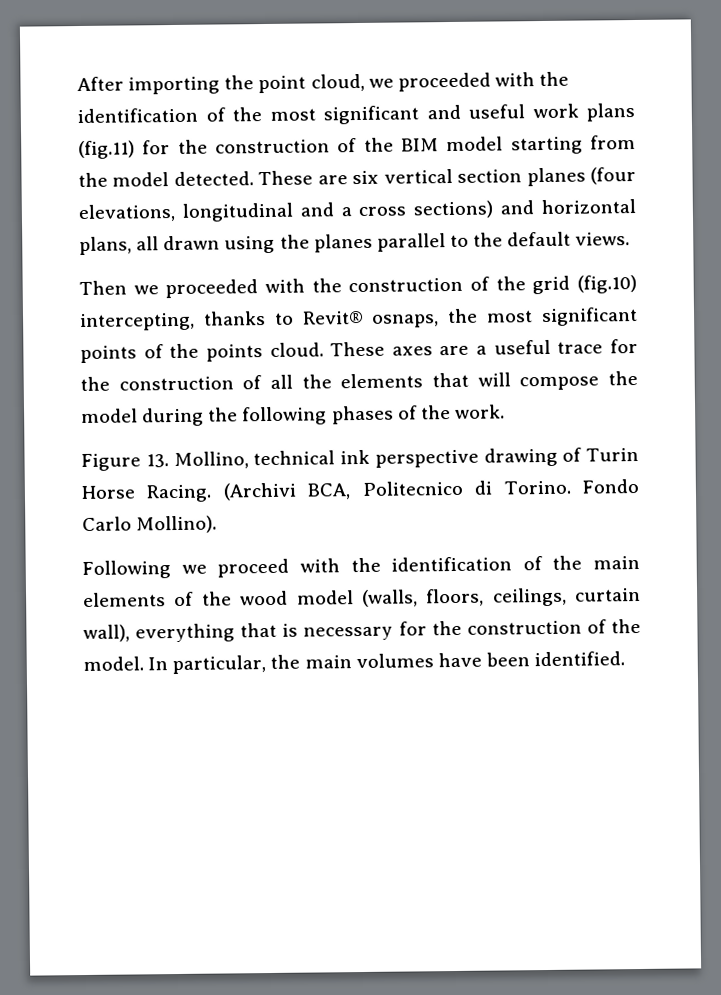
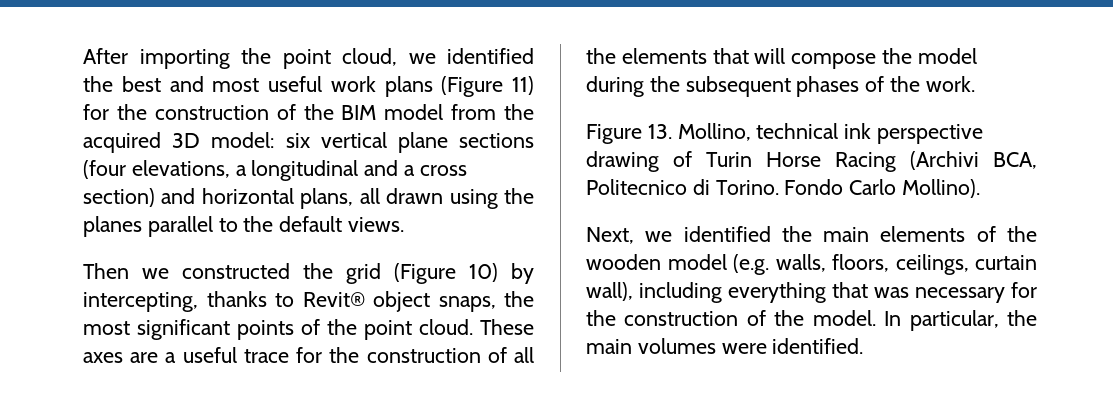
- After importing the point cloud, we proceeded with the identification of the most significant and useful work plans (fig.11) for the construction of the BIM model starting from the model detected. These are six vertical section planes (four elevations, longitudinal and a cross sections) and horizontal plans, all drawn using the planes parallel to the default views.
+ After importing the point cloud, we identified the best and most useful work plans (Figure 11) for the construction of the BIM model from the acquired 3D model: six vertical plane sections (four elevations, a longitudinal and a cross section) and horizontal plans, all drawn using the planes parallel to the default views.
- Then we proceeded with the construction of the grid (fig.10) intercepting, thanks to Revit® osnaps, the most significant points of the points cloud.
+ Then we constructed the grid (Figure 10) by intercepting, thanks to Revit® object snaps, the most significant points of the point cloud.
- These axes are a useful trace for the construction of all the elements that will compose the model during the following phases of the work.
+ These axes are a useful trace for the construction of all the elements that will compose the model during the subsequent phases of the work.
- Figure 13. Mollino, technical ink perspective drawing of Turin Horse Racing. (Archivi BCA, Politecnico di Torino.
+ Figure 13. Mollino, technical ink perspective drawing of Turin Horse Racing (Archivi BCA, Politecnico di Torino.
- Following we proceed with the identification of the main elements of the wood model (walls, floors, ceilings, curtain wall), everything that is necessary for the construction of the model.
+ Next, we identified the main elements of the wooden model (e.g. walls, floors, ceilings, curtain wall), including everything that was necessary for the construction of the model.
- In particular, the main volumes have been identified.
+ In particular, the main volumes were identified.

